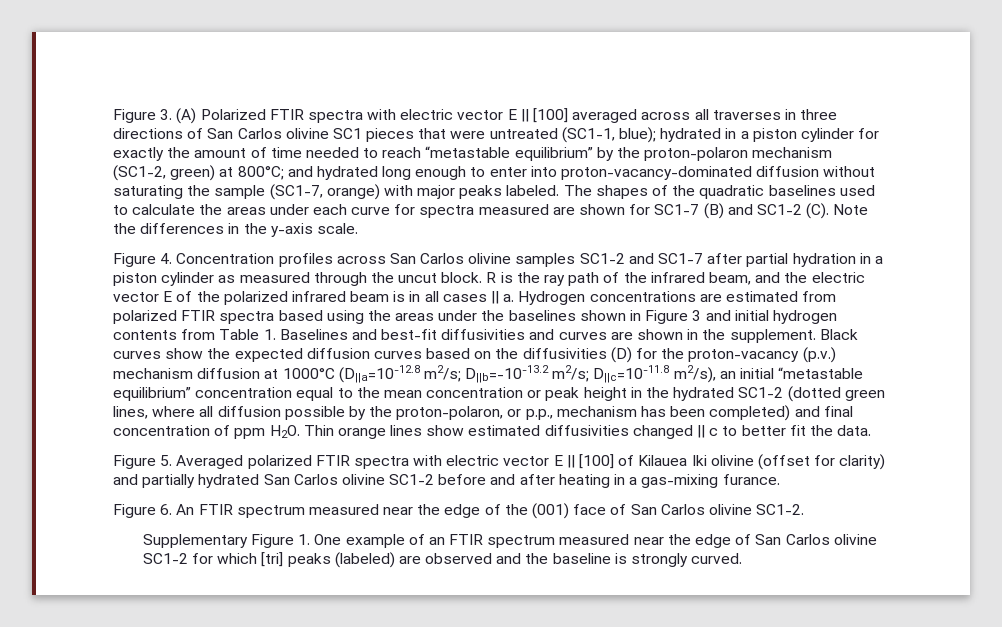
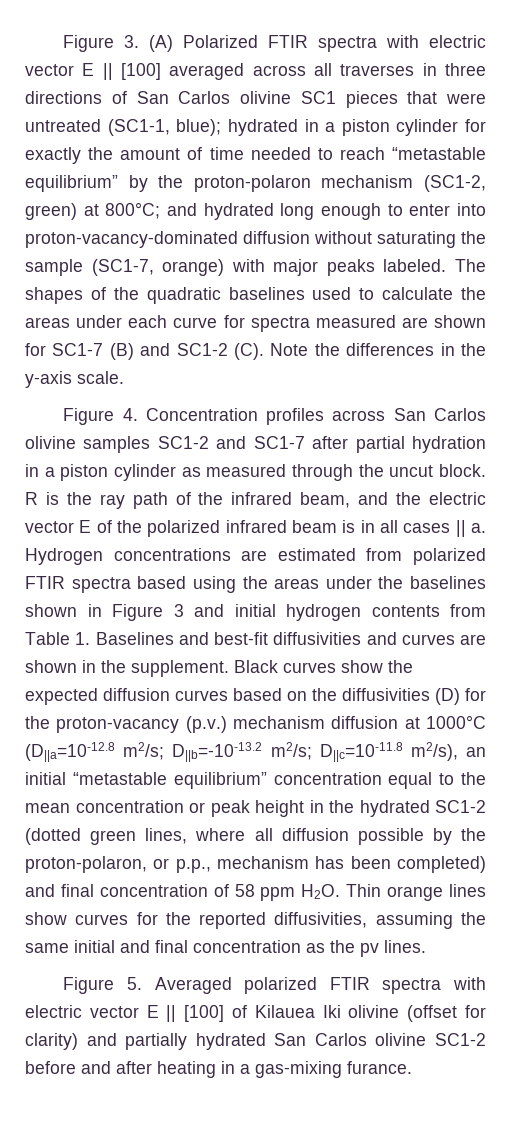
- D||c=10-11.8 m2/s), an initial “metastable equilibrium” concentration equal to the mean concentration or peak height in the hydrated SC1-2 (dotted green lines, where all diffusion possible by the proton-polaron, or p.p., mechanism has been completed) and final concentration of ppm H2O. Thin orange lines show estimated diffusivities changed || c to better fit the data.
+ D||c=10-11.8 m2/s), an initial “metastable equilibrium” concentration equal to the mean concentration or peak height in the hydrated SC1-2 (dotted green lines, where all diffusion possible by the proton-polaron, or p.p., mechanism has been completed) and final concentration of 58 ppm H2O. Thin orange lines show curves for the reported diffusivities, assuming the same initial and final concentration as the pv lines.
- Figure 6. An FTIR spectrum measured near the edge of the (001) face of San Carlos olivine SC1-2.
- Supplementary Figure 1. One example of an FTIR spectrum measured near the edge of San Carlos olivine SC1-2 for which [tri] peaks (labeled) are observed and the baseline is strongly curved.

